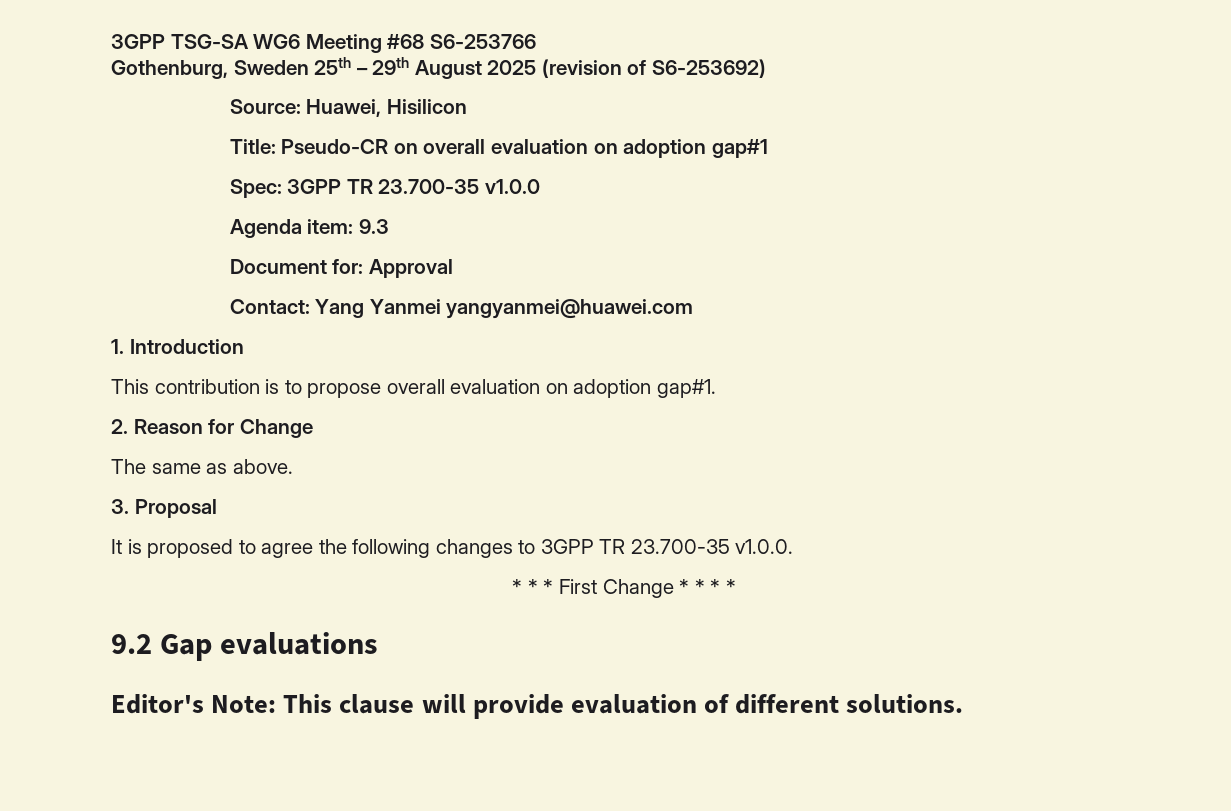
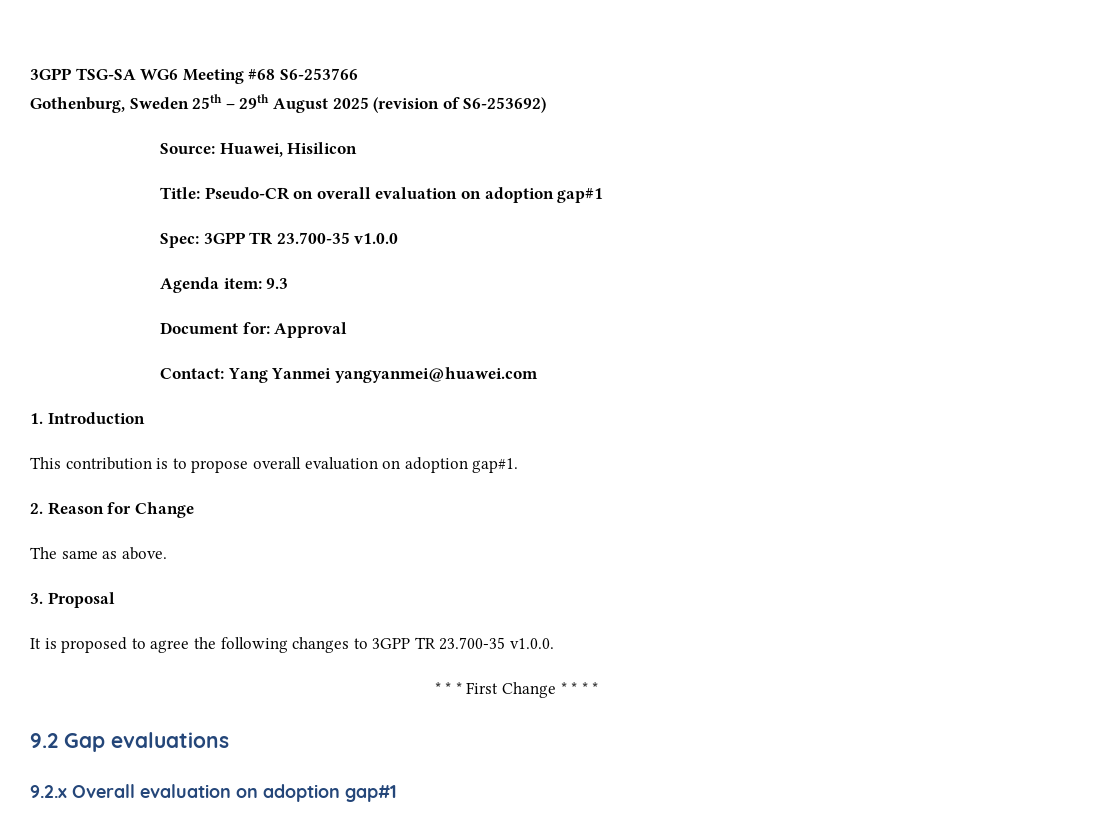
- Editor's Note: This clause will provide evaluation of different solutions.
+ 9.2.x Overall evaluation on adoption gap#1

